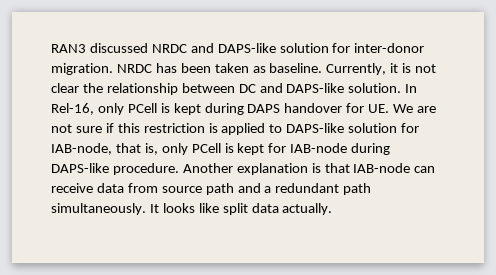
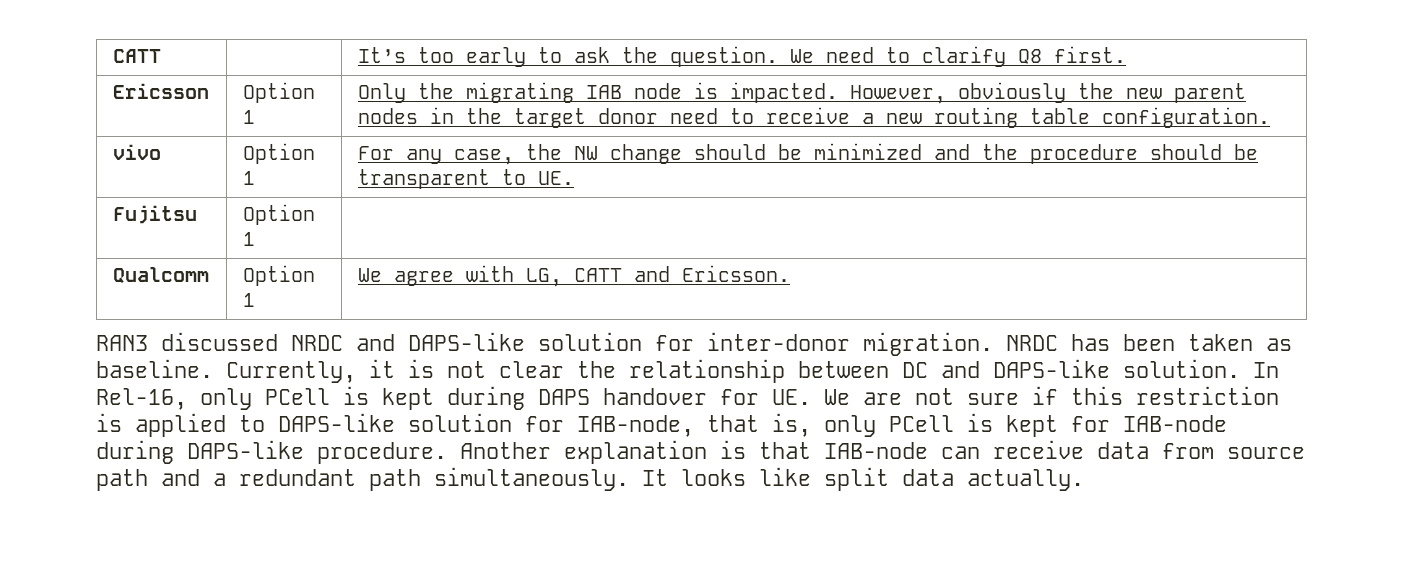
+ CATT | | It’s too early to ask the question. We need to clarify Q8 first.
+ Ericsson | Option 1 | Only the migrating IAB node is impacted. However, obviously the new parent nodes in the target donor need to receive a new routing table configuration.
+ vivo | Option 1 | For any case, the NW change should be minimized and the procedure should be transparent to UE.
+ Fujitsu | Option 1 |
+ Qualcomm | Option 1 | We agree with LG, CATT and Ericsson.

